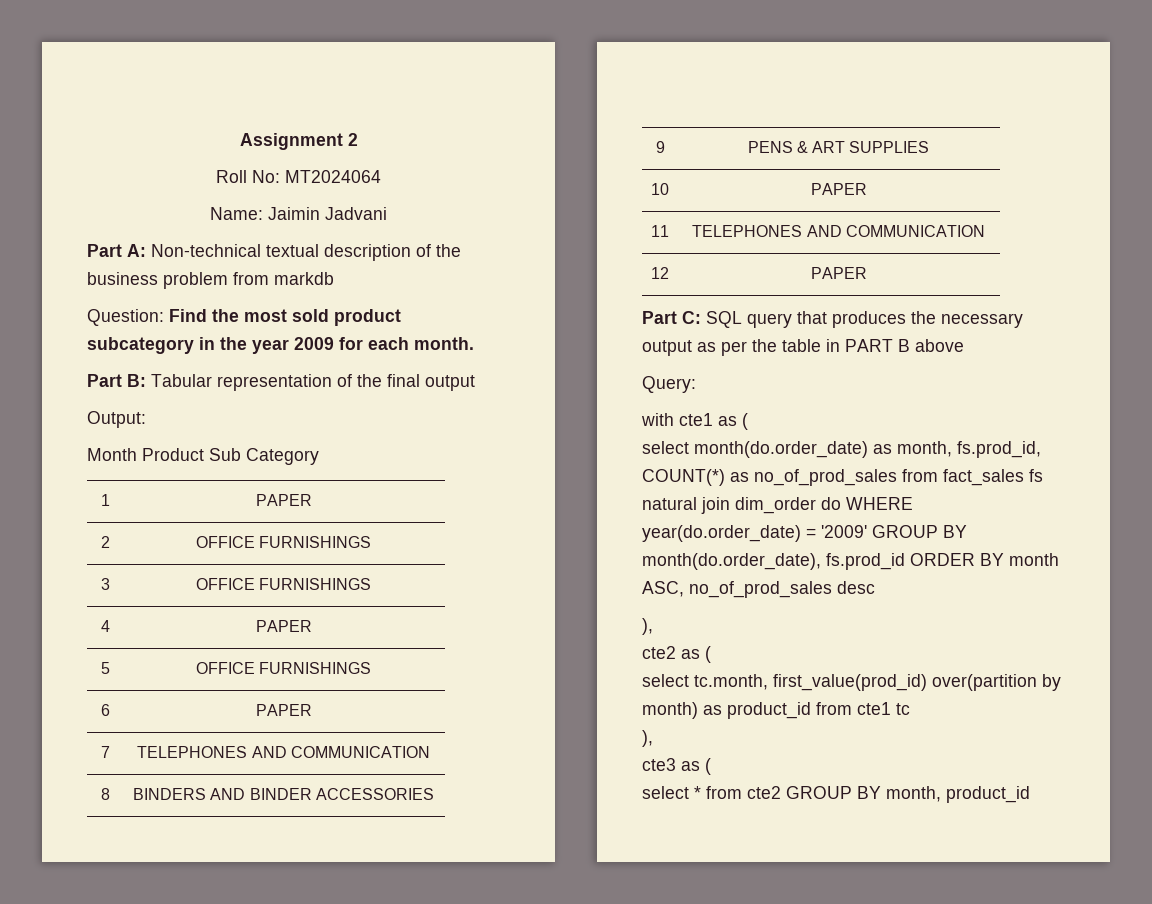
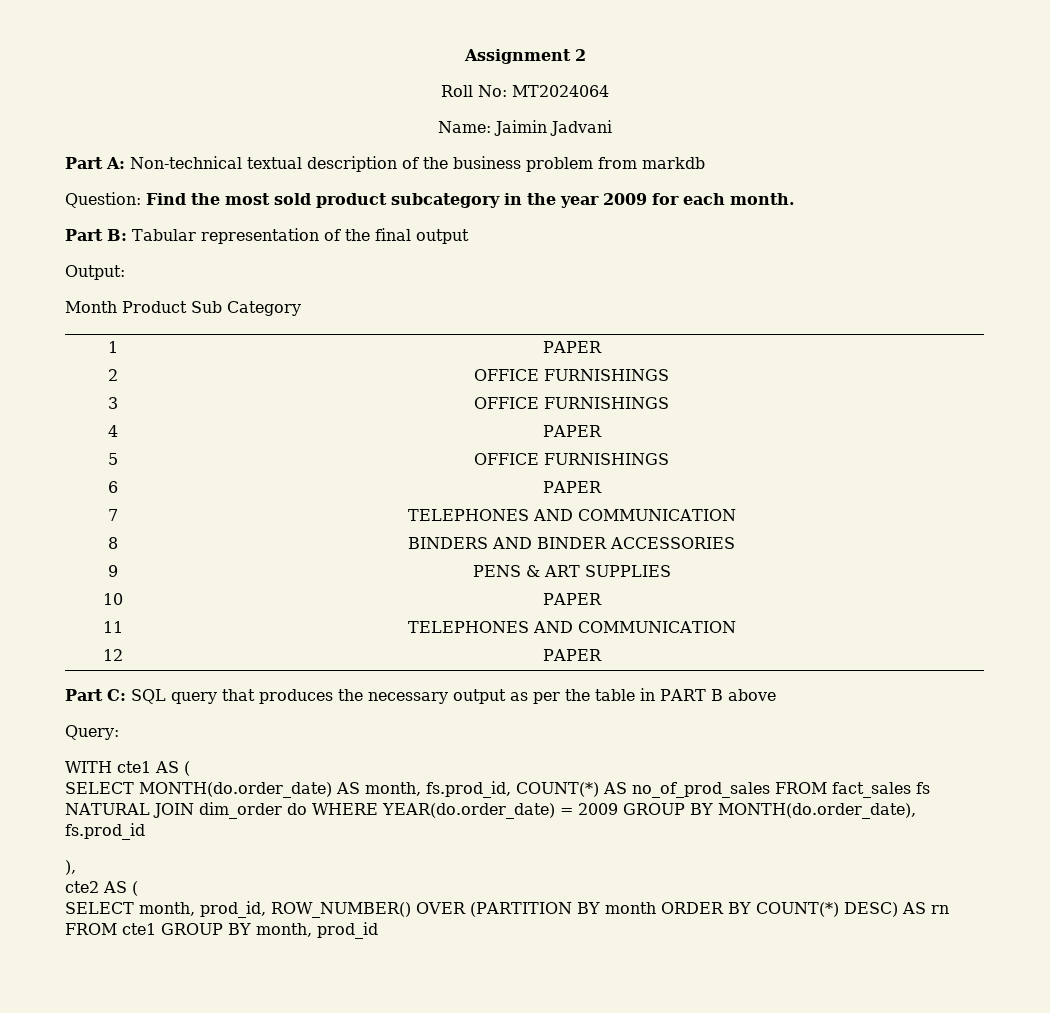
- with cte1 as (
- select month(do.order_date) as month, fs.prod_id, COUNT(*) as no_of_prod_sales from fact_sales fs natural join dim_order do WHERE year(do.order_date) = '2009' GROUP BY month(do.order_date), fs.prod_id ORDER BY month ASC, no_of_prod_sales desc
+ WITH cte1 AS (
+ SELECT MONTH(do.order_date) AS month, fs.prod_id, COUNT(*) AS no_of_prod_sales FROM fact_sales fs NATURAL JOIN dim_order do WHERE YEAR(do.order_date) = 2009 GROUP BY MONTH(do.order_date), fs.prod_id
- cte2 as (
- select tc.month, first_value(prod_id) over(partition by month) as product_id from cte1 tc
- ),
- cte3 as (
- select * from cte2 GROUP BY month, product_id
+ cte2 AS (
+ SELECT month, prod_id, ROW_NUMBER() OVER (PARTITION BY month ORDER BY COUNT(*) DESC) AS rn FROM cte1 GROUP BY month, prod_id

